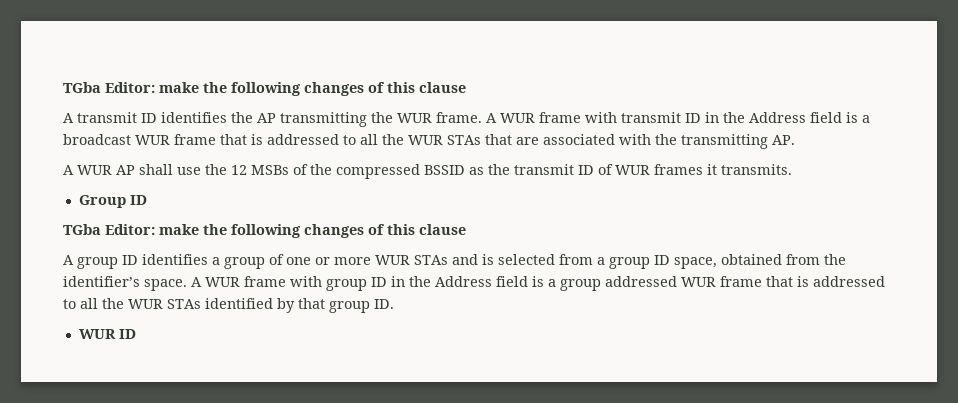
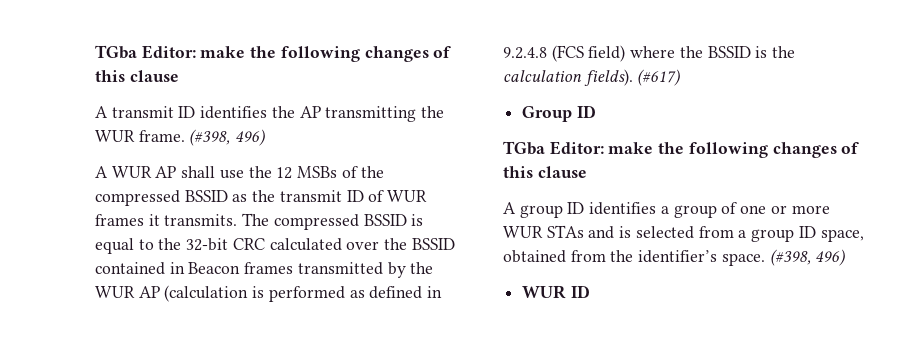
- A transmit ID identifies the AP transmitting the WUR frame. A WUR frame with transmit ID in the Address field is a broadcast WUR frame that is addressed to all the WUR STAs that are associated with the transmitting AP.
+ A transmit ID identifies the AP transmitting the WUR frame. (#398, 496)
+ The compressed BSSID is equal to the 32-bit CRC calculated over the BSSID contained in Beacon frames transmitted by the WUR AP (calculation is performed as defined in 9.2.4.8 (FCS field) where the BSSID is the calculation fields). (#617)
- A group ID identifies a group of one or more WUR STAs and is selected from a group ID space, obtained from the identifier’s space. A WUR frame with group ID in the Address field is a group addressed WUR frame that is addressed to all the WUR STAs identified by that group ID.
+ A group ID identifies a group of one or more WUR STAs and is selected from a group ID space, obtained from the identifier’s space. (#398, 496)

